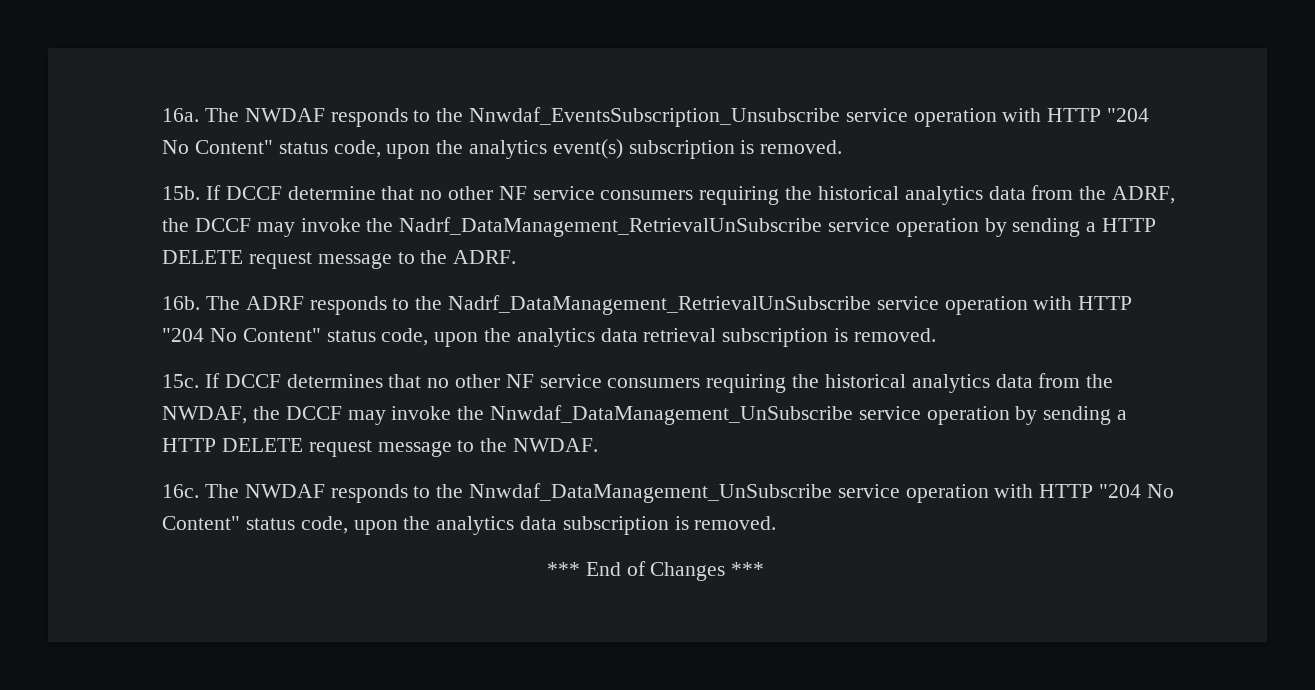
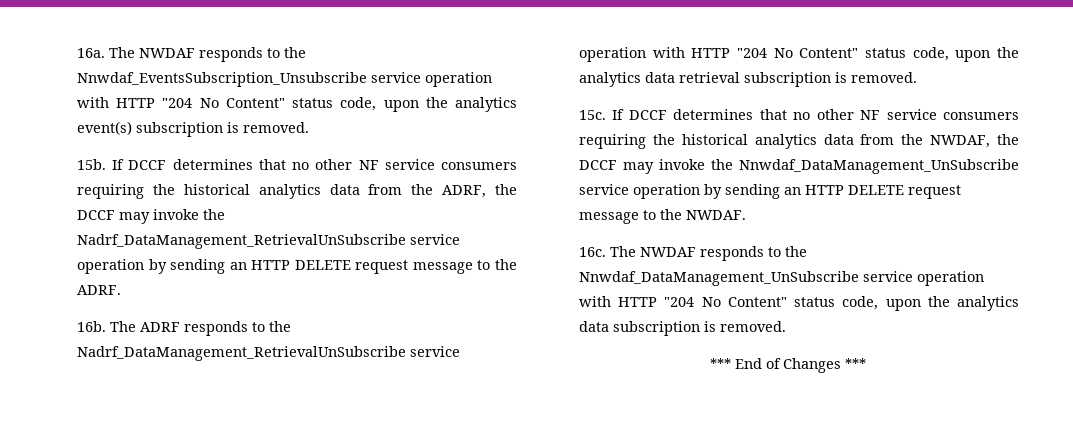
- If DCCF determine that no other NF service consumers requiring the historical analytics data from the ADRF, the DCCF may invoke the Nadrf_DataManagement_RetrievalUnSubscribe service operation by sending a HTTP DELETE request message to the ADRF.
+ If DCCF determines that no other NF service consumers requiring the historical analytics data from the ADRF, the DCCF may invoke the Nadrf_DataManagement_RetrievalUnSubscribe service operation by sending an HTTP DELETE request message to the ADRF.
- If DCCF determines that no other NF service consumers requiring the historical analytics data from the NWDAF, the DCCF may invoke the Nnwdaf_DataManagement_UnSubscribe service operation by sending a HTTP DELETE request message to the NWDAF.
+ If DCCF determines that no other NF service consumers requiring the historical analytics data from the NWDAF, the DCCF may invoke the Nnwdaf_DataManagement_UnSubscribe service operation by sending an HTTP DELETE request message to the NWDAF.

